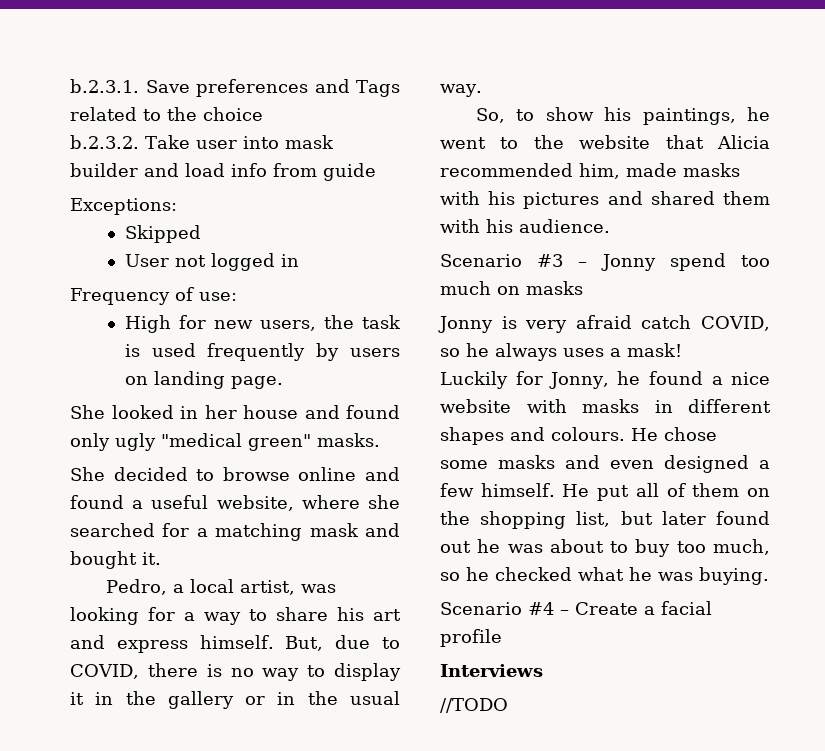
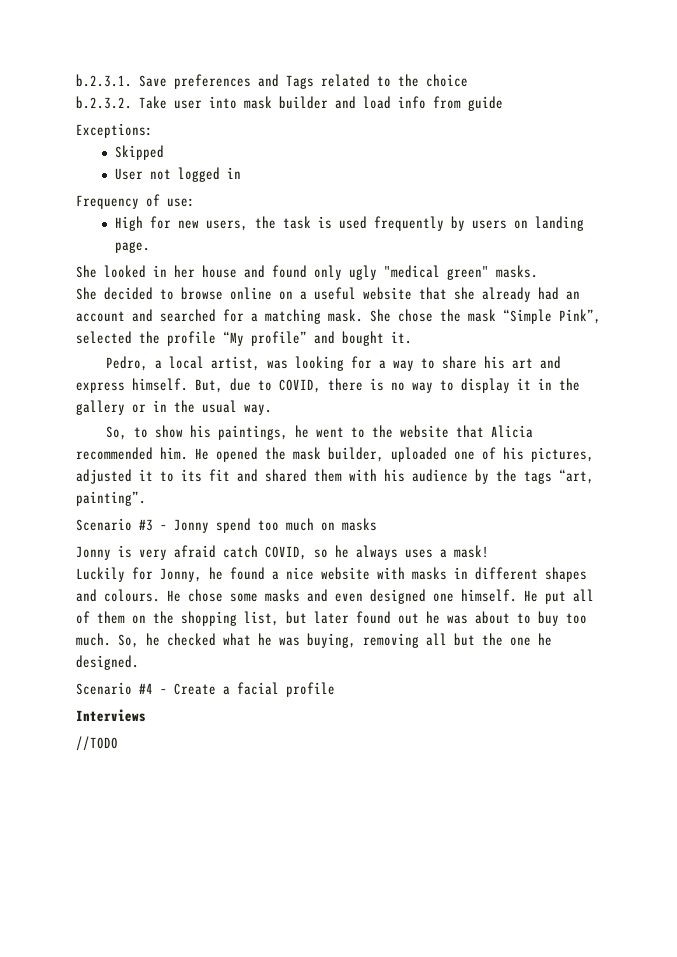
- She decided to browse online and found a useful website, where she searched for a matching mask and bought it.
+ She decided to browse online on a useful website that she already had an account and searched for a matching mask. She chose the mask “Simple Pink”, selected the profile “My profile” and bought it.
- So, to show his paintings, he went to the website that Alicia recommended him, made masks with his pictures and shared them with his audience.
+ So, to show his paintings, he went to the website that Alicia recommended him. He opened the mask builder, uploaded one of his pictures, adjusted it to its fit and shared them with his audience by the tags “art, painting”.
- He chose some masks and even designed a few himself.
+ He chose some masks and even designed one himself.
- He put all of them on the shopping list, but later found out he was about to buy too much, so he checked what he was buying.
+ He put all of them on the shopping list, but later found out he was about to buy too much. So, he checked what he was buying, removing all but the one he designed.

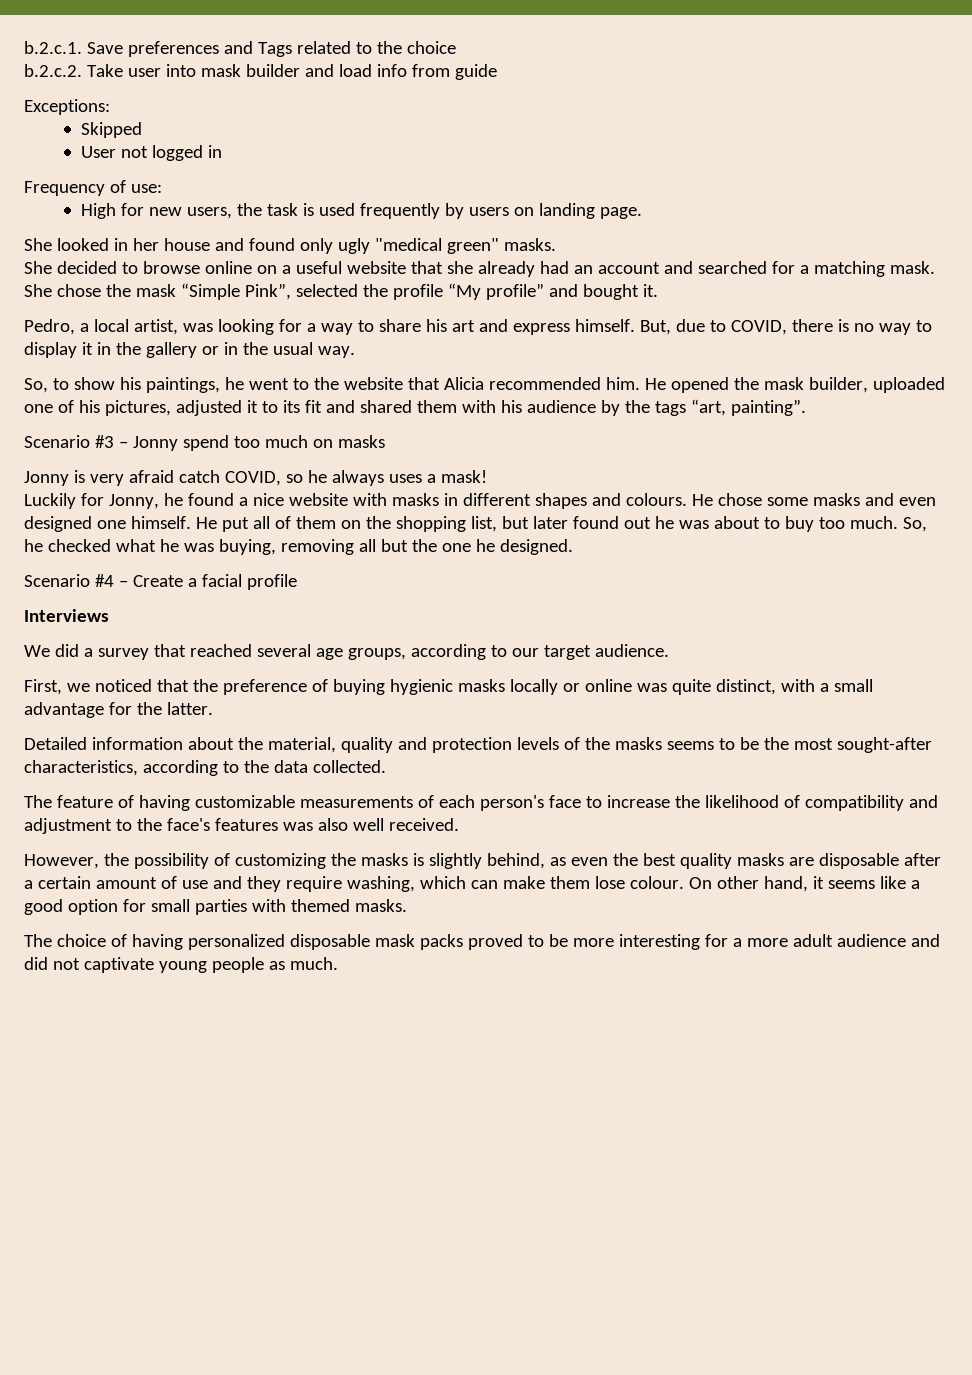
- b.2.3.1. Save preferences and Tags related to the choice
+ b.2.c.1. Save preferences and Tags related to the choice
- b.2.3.2. Take user into mask builder and load info from guide
+ b.2.c.2. Take user into mask builder and load info from guide
- //TODO
+ We did a survey that reached several age groups, according to our target audience.
+ First, we noticed that the preference of buying hygienic masks locally or online was quite distinct, with a small advantage for the latter.
+ Detailed information about the material, quality and protection levels of the masks seems to be the most sought-after characteristics, according to the data collected.
+ The feature of having customizable measurements of each person's face to increase the likelihood of compatibility and adjustment to the face's features was also well received.
+ However, the possibility of customizing the masks is slightly behind, as even the best quality masks are disposable after a certain amount of use and they require washing, which can make them lose colour. On other hand, it seems like a good option for small parties with themed masks.
+ The choice of having personalized disposable mask packs proved to be more interesting for a more adult audience and did not captivate young people as much.

